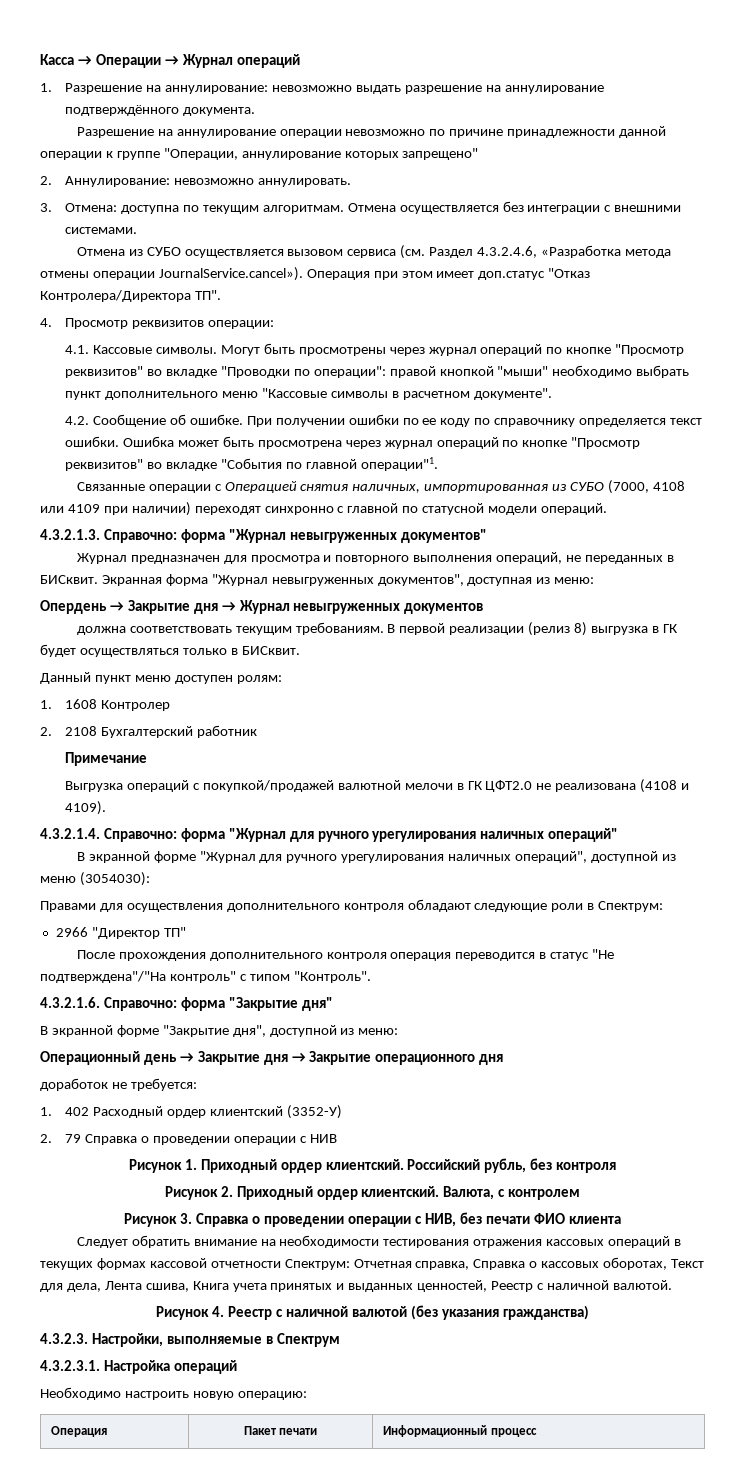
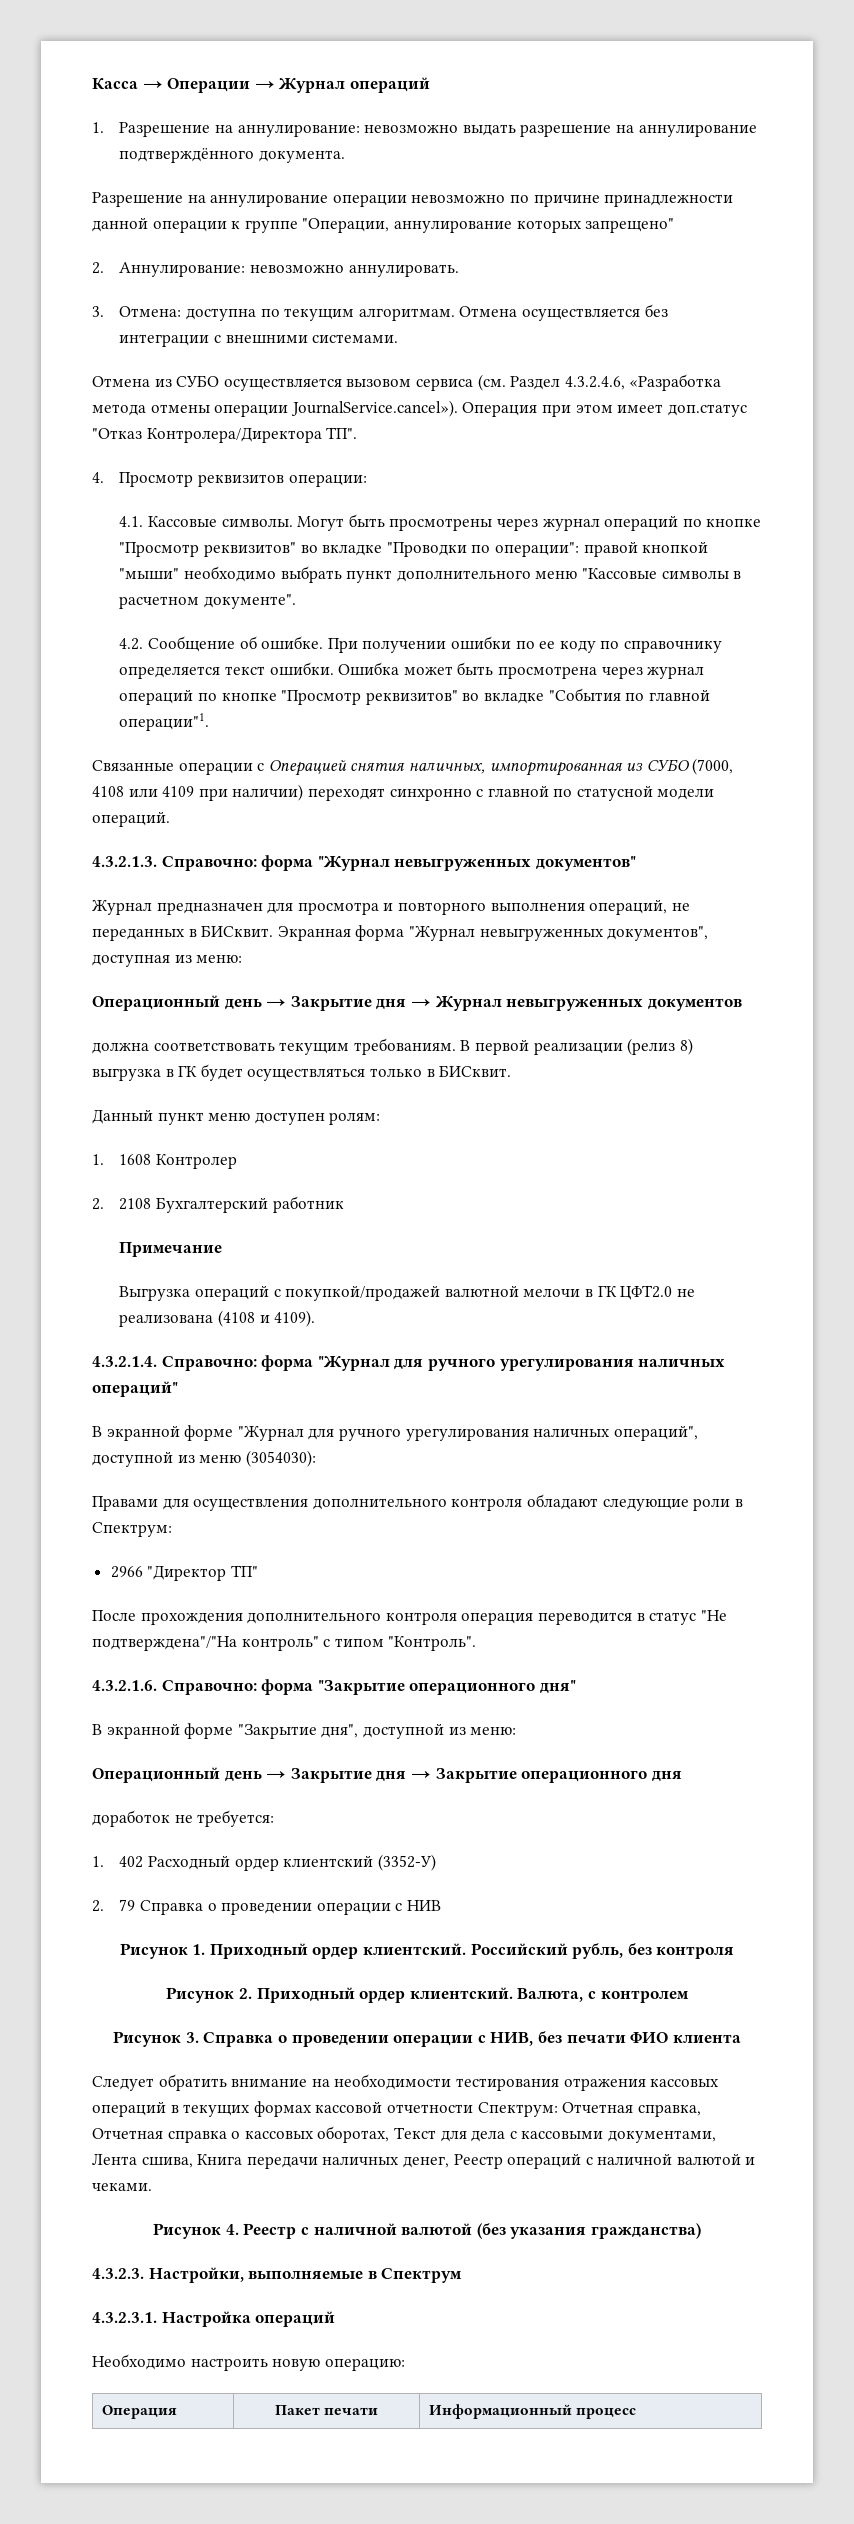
- Опердень → Закрытие дня → Журнал невыгруженных документов
+ Операционный день → Закрытие дня → Журнал невыгруженных документов
- 4.3.2.1.6. Справочно: форма "Закрытие дня"
+ 4.3.2.1.6. Справочно: форма "Закрытие операционного дня"
- Следует обратить внимание на необходимости тестирования отражения кассовых операций в текущих формах кассовой отчетности Спектрум: Отчетная справка, Справка о кассовых оборотах, Текст для дела, Лента сшива, Книга учета принятых и выданных ценностей, Реестр с наличной валютой.
+ Следует обратить внимание на необходимости тестирования отражения кассовых операций в текущих формах кассовой отчетности Спектрум: Отчетная справка, Отчетная справка о кассовых оборотах, Текст для дела с кассовыми документами, Лента сшива, Книга передачи наличных денег, Реестр операций с наличной валютой и чеками.

